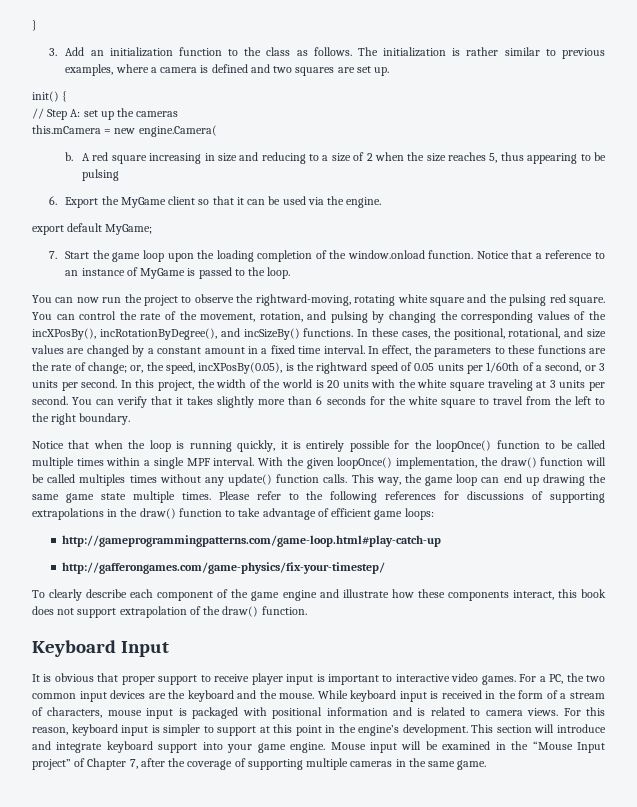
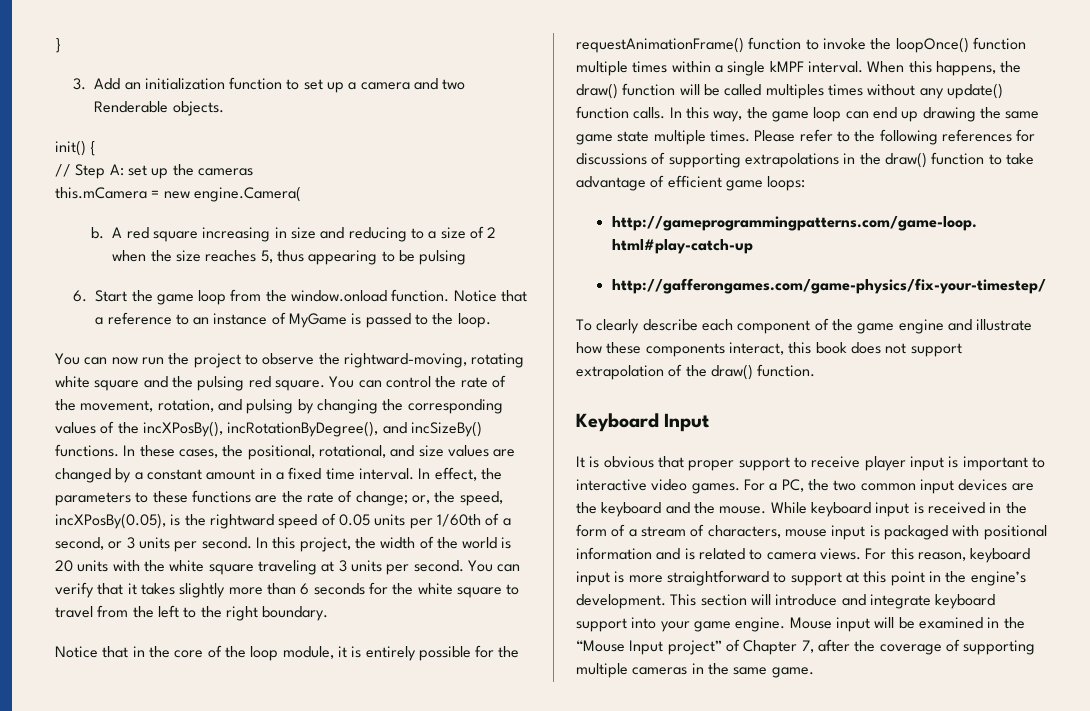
- 3. Add an initialization function to the class as follows. The initialization is rather similar to previous examples, where a camera is defined and two squares are set up.
+ 3. Add an initialization function to set up a camera and two Renderable objects.
- 6. Export the MyGame client so that it can be used via the engine.
- export default MyGame;
- 7. Start the game loop upon the loading completion of the window.onload function.
+ 6. Start the game loop from the window.onload function.
- Notice that when the loop is running quickly, it is entirely possible for the loopOnce() function to be called multiple times within a single MPF interval. With the given loopOnce() implementation, the draw() function will be called multiples times without any update() function calls.
+ Notice that in the core of the loop module, it is entirely possible for the requestAnimationFrame() function to invoke the loopOnce() function multiple times within a single kMPF interval. When this happens, the draw() function will be called multiples times without any update() function calls.
- This way, the game loop can end up drawing the same game state multiple times.
+ In this way, the game loop can end up drawing the same game state multiple times.
- For this reason, keyboard input is simpler to support at this point in the engine’s development.
+ For this reason, keyboard input is more straightforward to support at this point in the engine’s development.

